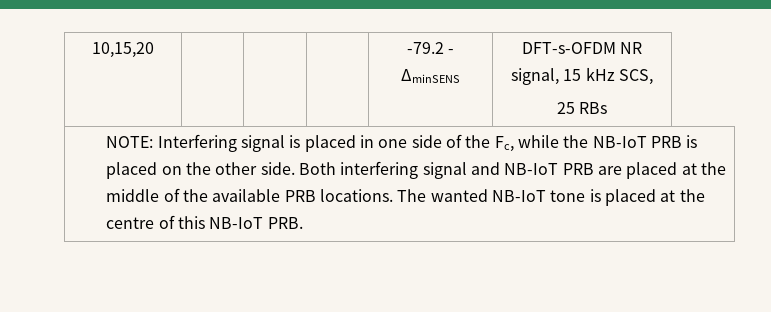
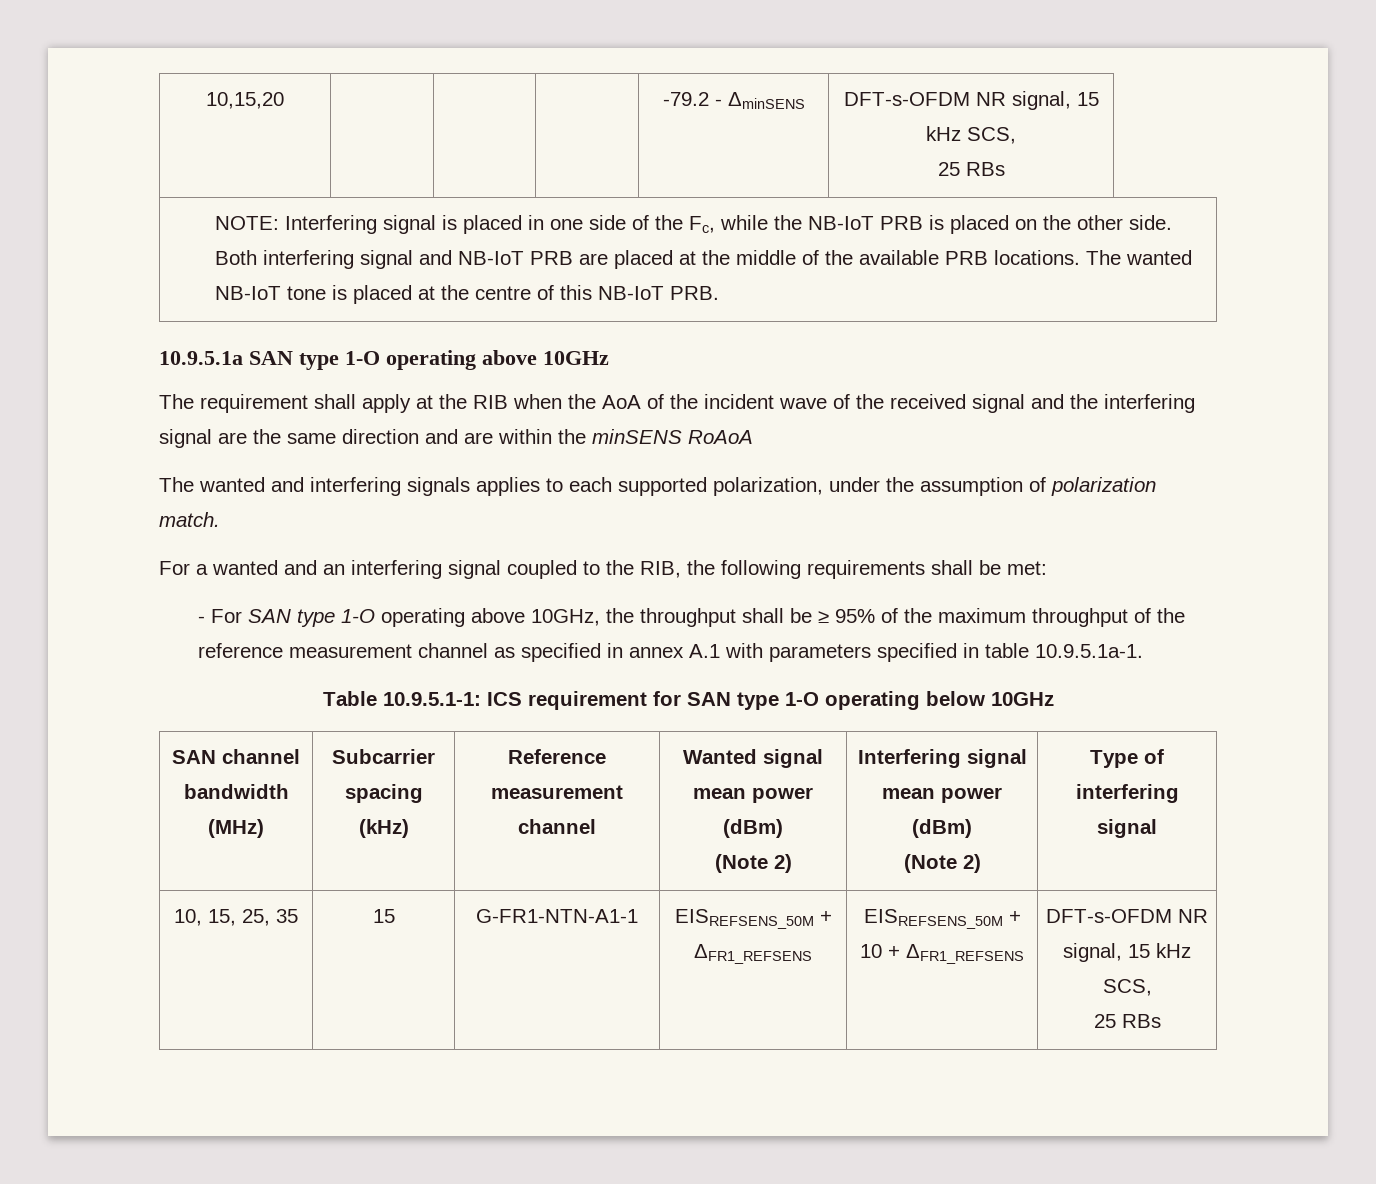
+ 10.9.5.1a SAN type 1-O operating above 10GHz
+ The requirement shall apply at the RIB when the AoA of the incident wave of the received signal and the interfering signal are the same direction and are within the minSENS RoAoA
+ The wanted and interfering signals applies to each supported polarization, under the assumption of polarization match.
+ For a wanted and an interfering signal coupled to the RIB, the following requirements shall be met:
+ - For SAN type 1-O operating above 10GHz, the throughput shall be ≥ 95% of the maximum throughput of the reference measurement channel as specified in annex A.1 with parameters specified in table 10.9.5.1a-1.
+ Table 10.9.5.1-1: ICS requirement for SAN type 1-O operating below 10GHz
+ SAN channel bandwidth (MHz) | Subcarrier spacing (kHz) | Reference measurement channel | Wanted signal mean power (dBm)
+ (Note 2) | Interfering signal mean power (dBm)
+ (Note 2) | Type of interfering signal
+ 10, 15, 25, 35 | 15 | G-FR1-NTN-A1-1 | EISREFSENS_50M + ΔFR1_REFSENS | EISREFSENS_50M + 10 + ΔFR1_REFSENS | DFT-s-OFDM NR signal, 15 kHz SCS,
+ 25 RBs

